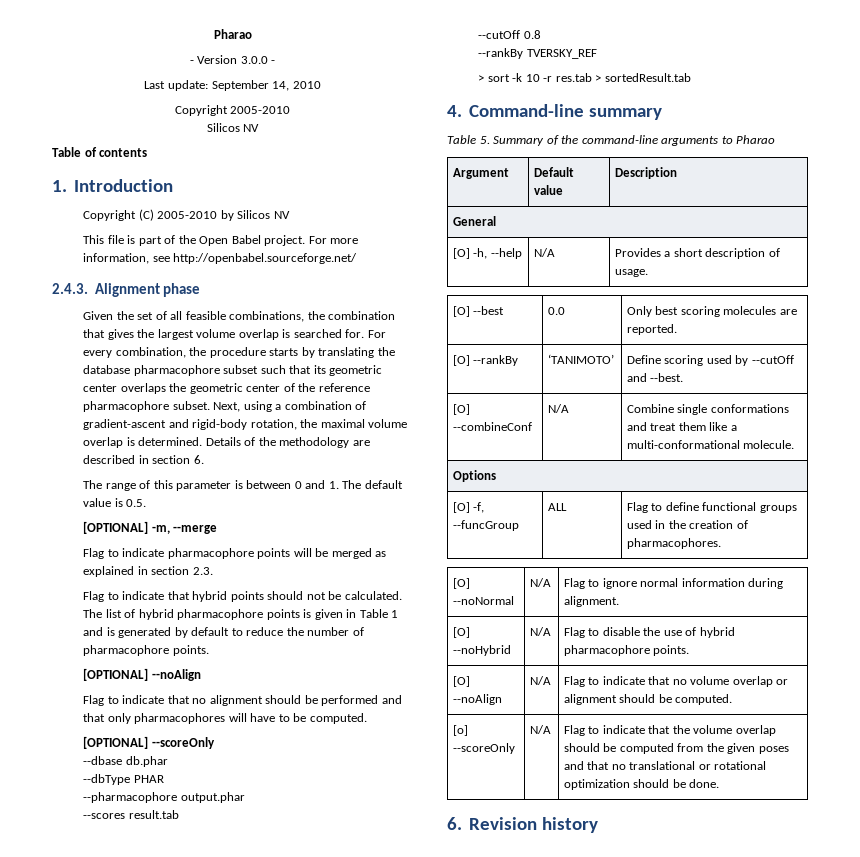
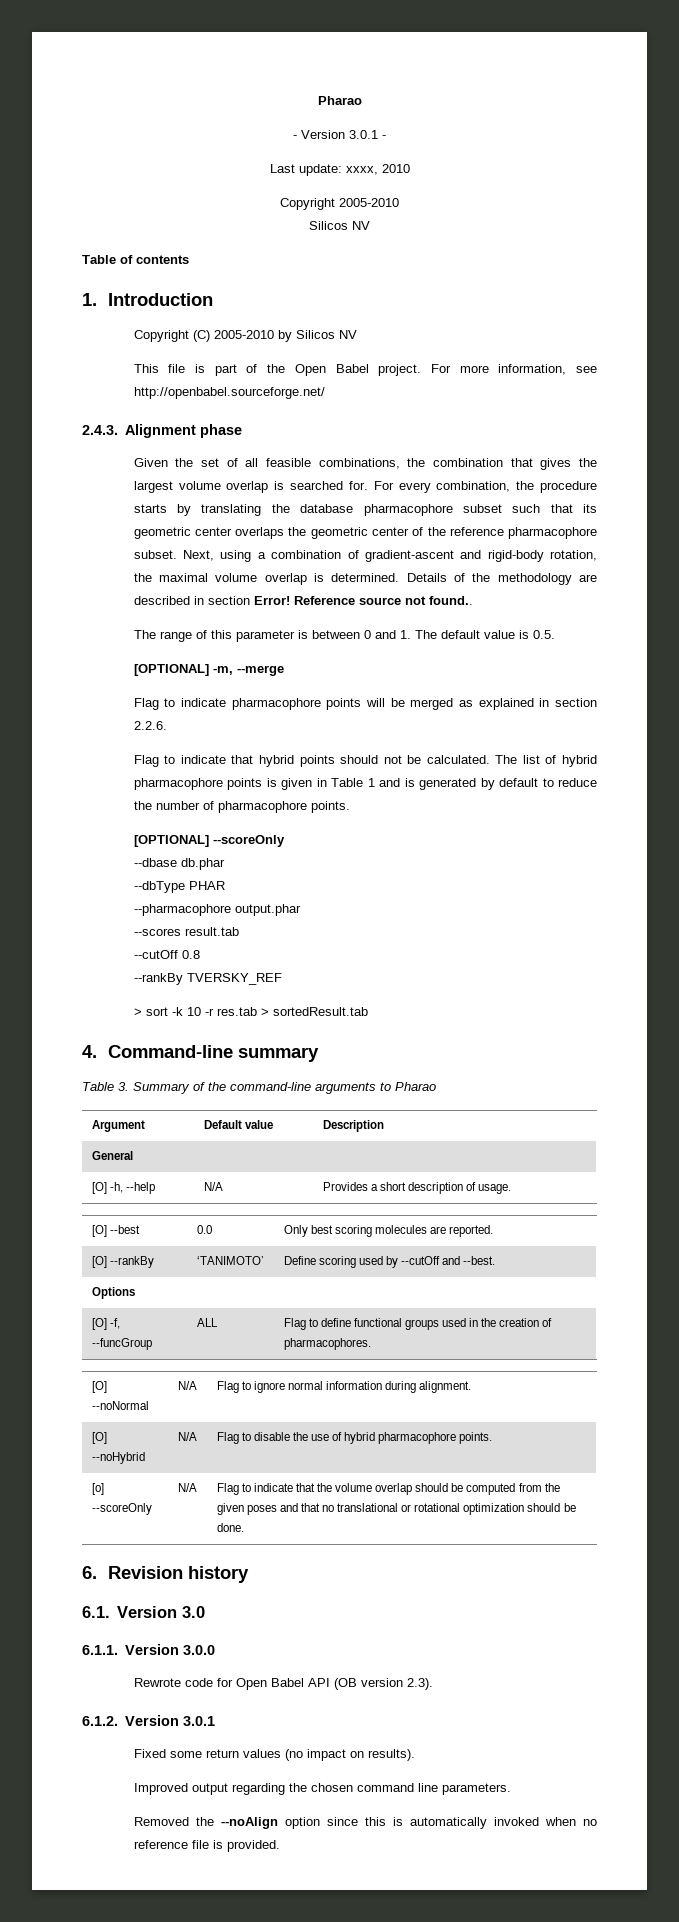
- - Version 3.0.0 -
+ - Version 3.0.1 -
- Last update: September 14, 2010
+ Last update: xxxx, 2010
- Details of the methodology are described in section 6.
+ Details of the methodology are described in section Error! Reference source not found..
- Flag to indicate pharmacophore points will be merged as explained in section 2.3.
+ Flag to indicate pharmacophore points will be merged as explained in section 2.2.6.
- [OPTIONAL] --noAlign
- Flag to indicate that no alignment should be performed and that only pharmacophores will have to be computed.
- Table 5. Summary of the command-line arguments to Pharao
+ Table 3. Summary of the command-line arguments to Pharao
- [O] --combineConf | N/A | Combine single conformations and treat them like a multi-conformational molecule.
- [O] --noAlign | N/A | Flag to indicate that no volume overlap or alignment should be computed.
+ 6.1. Version 3.0
+ 6.1.1. Version 3.0.0
+ Rewrote code for Open Babel API (OB version 2.3).
+ 6.1.2. Version 3.0.1
+ Fixed some return values (no impact on results).
+ Improved output regarding the chosen command line parameters.
+ Removed the --noAlign option since this is automatically invoked when no reference file is provided.

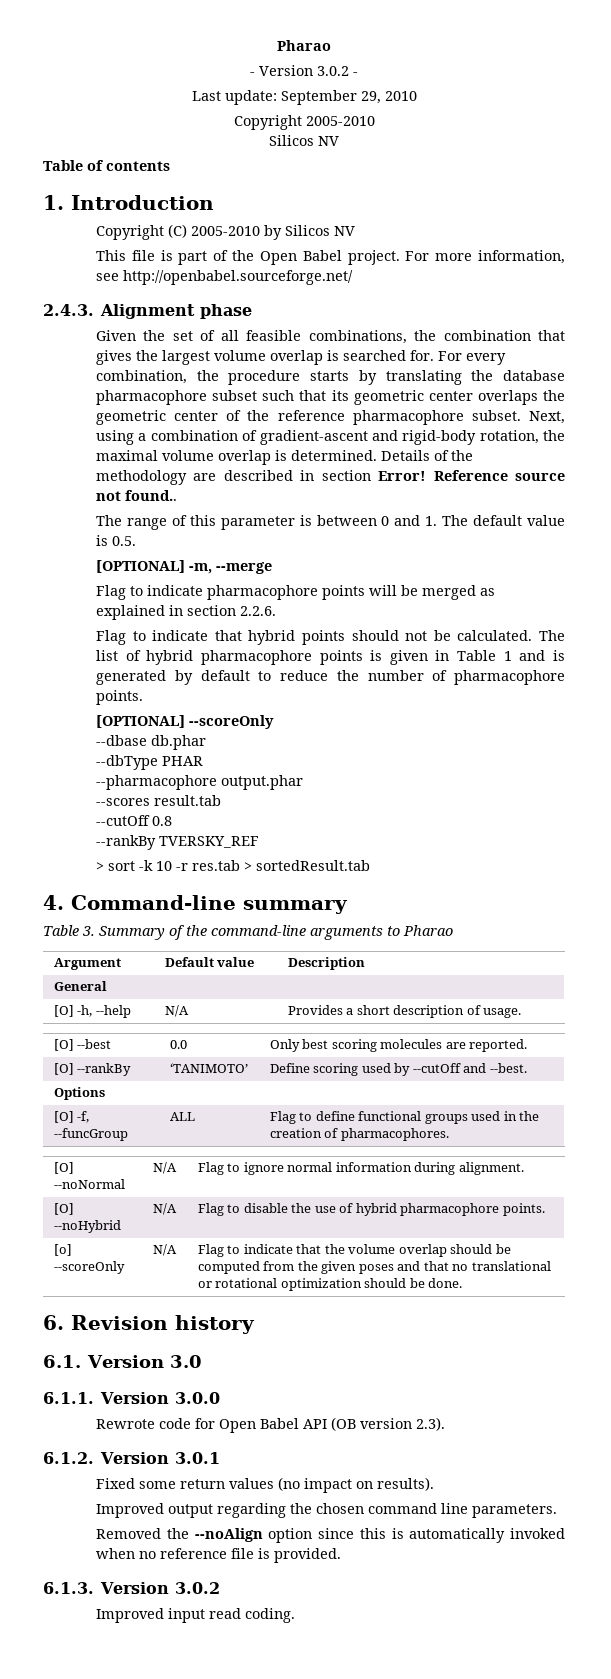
- - Version 3.0.1 -
+ - Version 3.0.2 -
- Last update: xxxx, 2010
+ Last update: September 29, 2010
+ 6.1.3. Version 3.0.2
+ Improved input read coding.

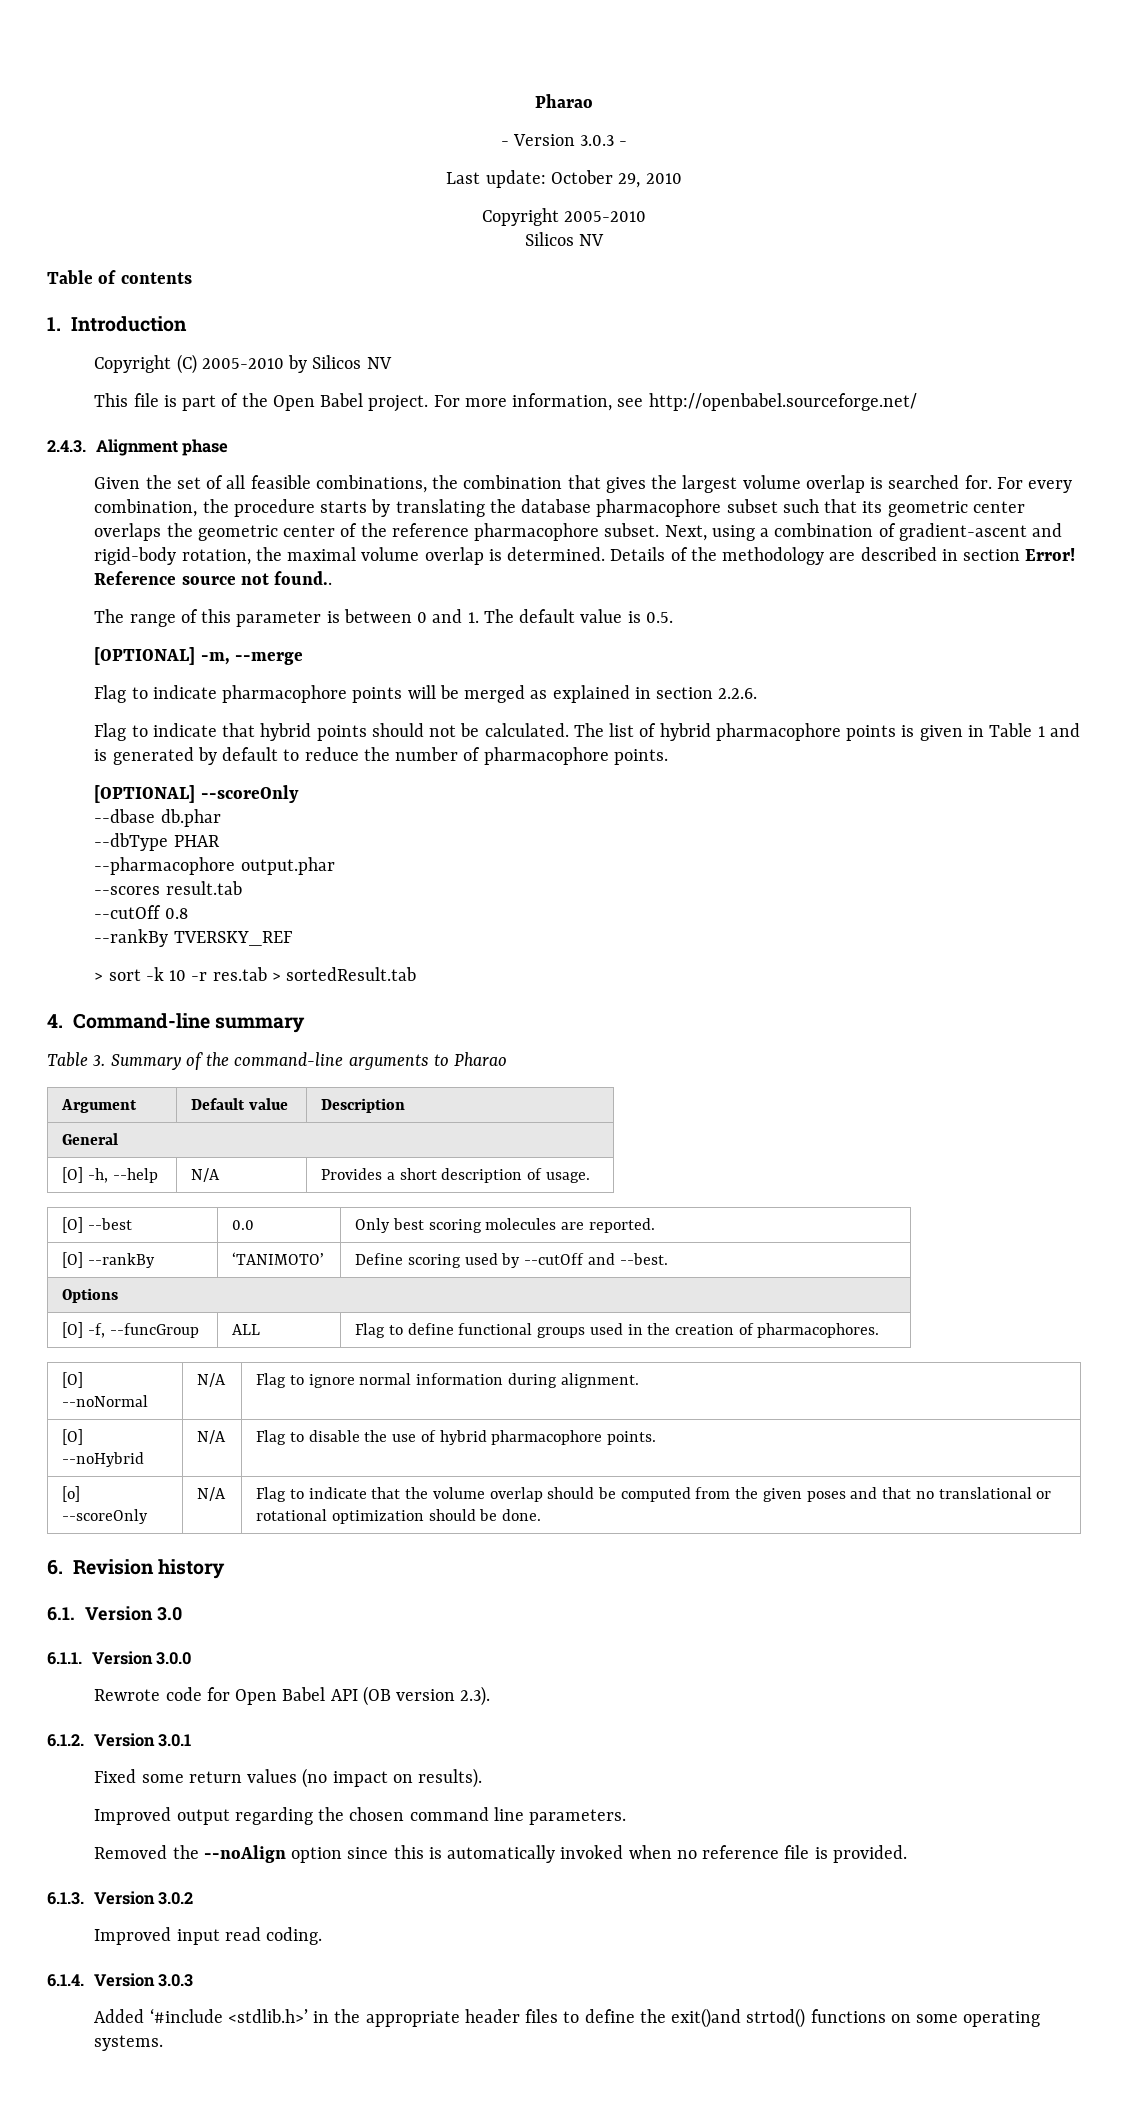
- - Version 3.0.2 -
+ - Version 3.0.3 -
- Last update: September 29, 2010
+ Last update: October 29, 2010
+ 6.1.4. Version 3.0.3
+ Added ‘#include <stdlib.h>’ in the appropriate header files to define the exit()and strtod() functions on some operating systems.

